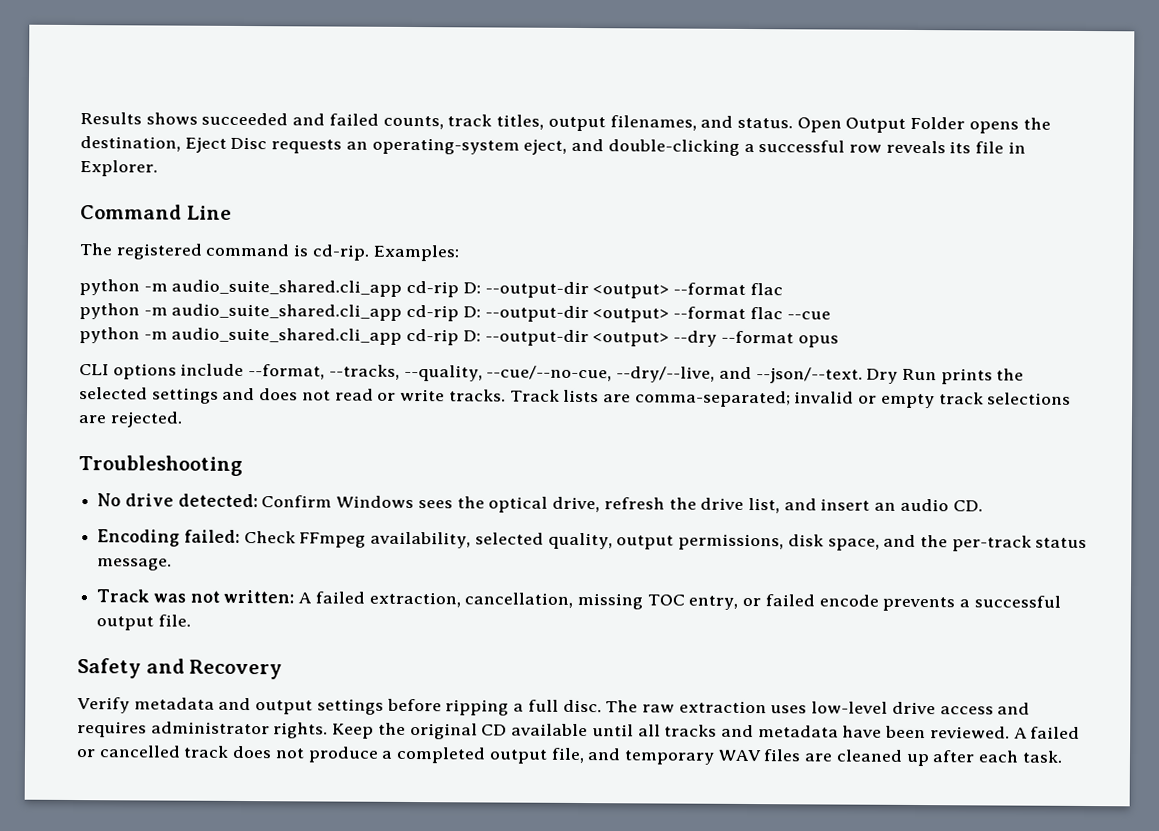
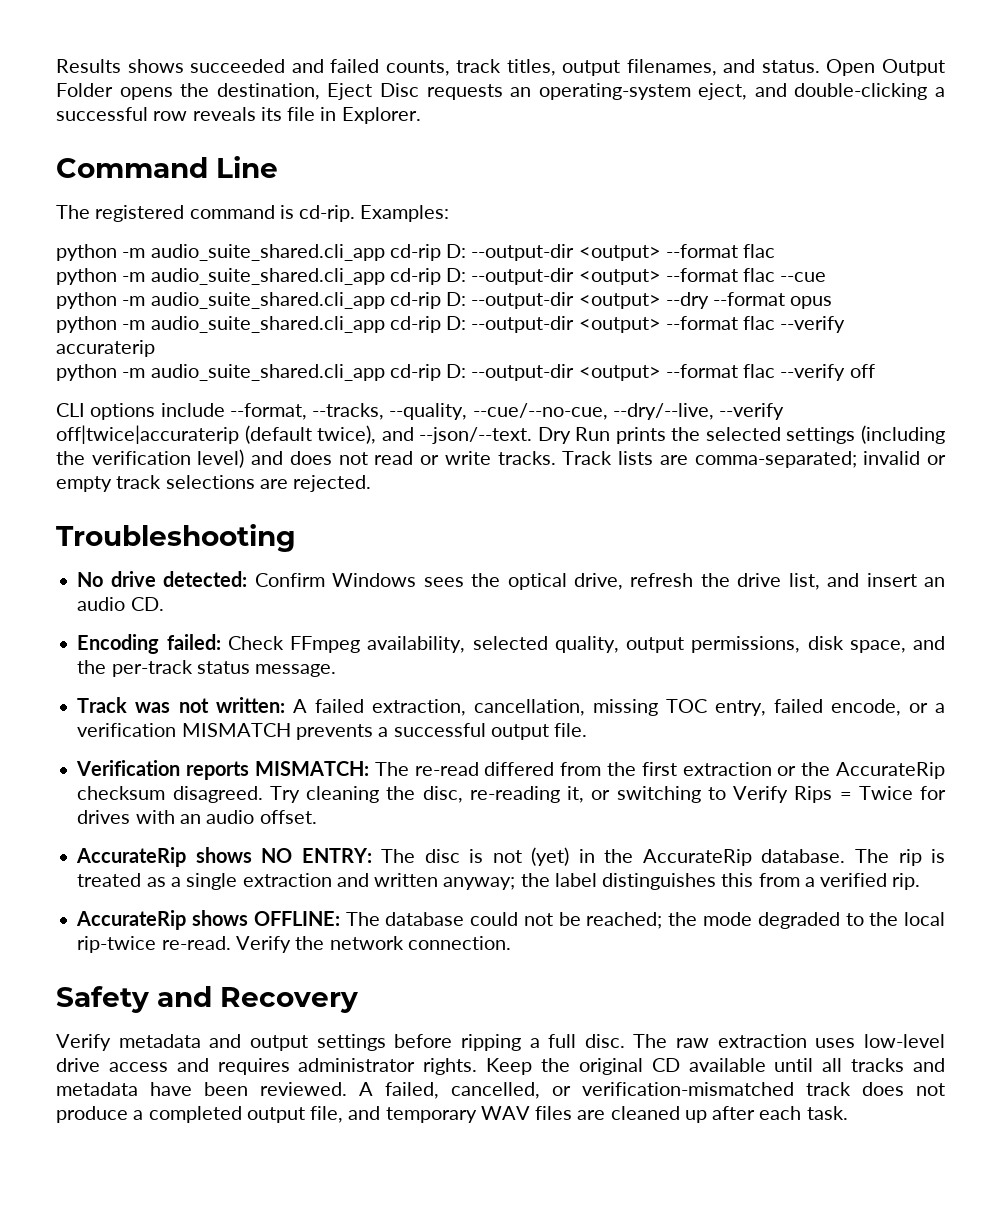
+ python -m audio_suite_shared.cli_app cd-rip D: --output-dir <output> --format flac --verify accuraterip
+ python -m audio_suite_shared.cli_app cd-rip D: --output-dir <output> --format flac --verify off
- CLI options include --format, --tracks, --quality, --cue/--no-cue, --dry/--live, and --json/--text.
+ CLI options include --format, --tracks, --quality, --cue/--no-cue, --dry/--live, --verify off|twice|accuraterip (default twice), and --json/--text.
- Dry Run prints the selected settings and does not read or write tracks.
+ Dry Run prints the selected settings (including the verification level) and does not read or write tracks.
- Track was not written: A failed extraction, cancellation, missing TOC entry, or failed encode prevents a successful output file.
+ Track was not written: A failed extraction, cancellation, missing TOC entry, failed encode, or a verification MISMATCH prevents a successful output file.
+ Verification reports MISMATCH: The re-read differed from the first extraction or the AccurateRip checksum disagreed. Try cleaning the disc, re-reading it, or switching to Verify Rips = Twice for drives with an audio offset.
+ AccurateRip shows NO ENTRY: The disc is not (yet) in the AccurateRip database. The rip is treated as a single extraction and written anyway; the label distinguishes this from a verified rip.
+ AccurateRip shows OFFLINE: The database could not be reached; the mode degraded to the local rip-twice re-read. Verify the network connection.
- A failed or cancelled track does not produce a completed output file, and temporary WAV files are cleaned up after each task.
+ A failed, cancelled, or verification-mismatched track does not produce a completed output file, and temporary WAV files are cleaned up after each task.

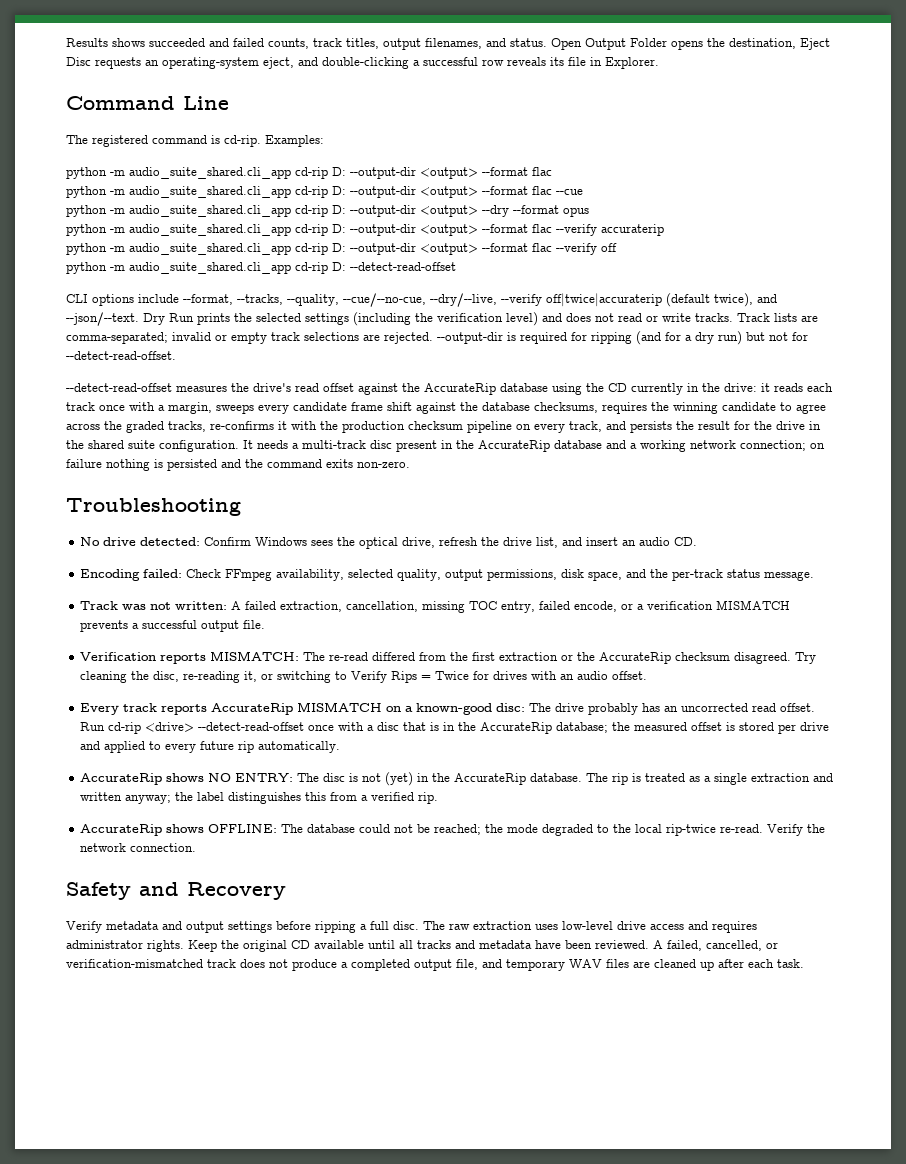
+ python -m audio_suite_shared.cli_app cd-rip D: --detect-read-offset
+ --output-dir is required for ripping (and for a dry run) but not for --detect-read-offset.
+ --detect-read-offset measures the drive's read offset against the AccurateRip database using the CD currently in the drive: it reads each track once with a margin, sweeps every candidate frame shift against the database checksums, requires the winning candidate to agree across the graded tracks, re-confirms it with the production checksum pipeline on every track, and persists the result for the drive in the shared suite configuration. It needs a multi-track disc present in the AccurateRip database and a working network connection; on failure nothing is persisted and the command exits non-zero.
+ Every track reports AccurateRip MISMATCH on a known-good disc: The drive probably has an uncorrected read offset. Run cd-rip <drive> --detect-read-offset once with a disc that is in the AccurateRip database; the measured offset is stored per drive and applied to every future rip automatically.

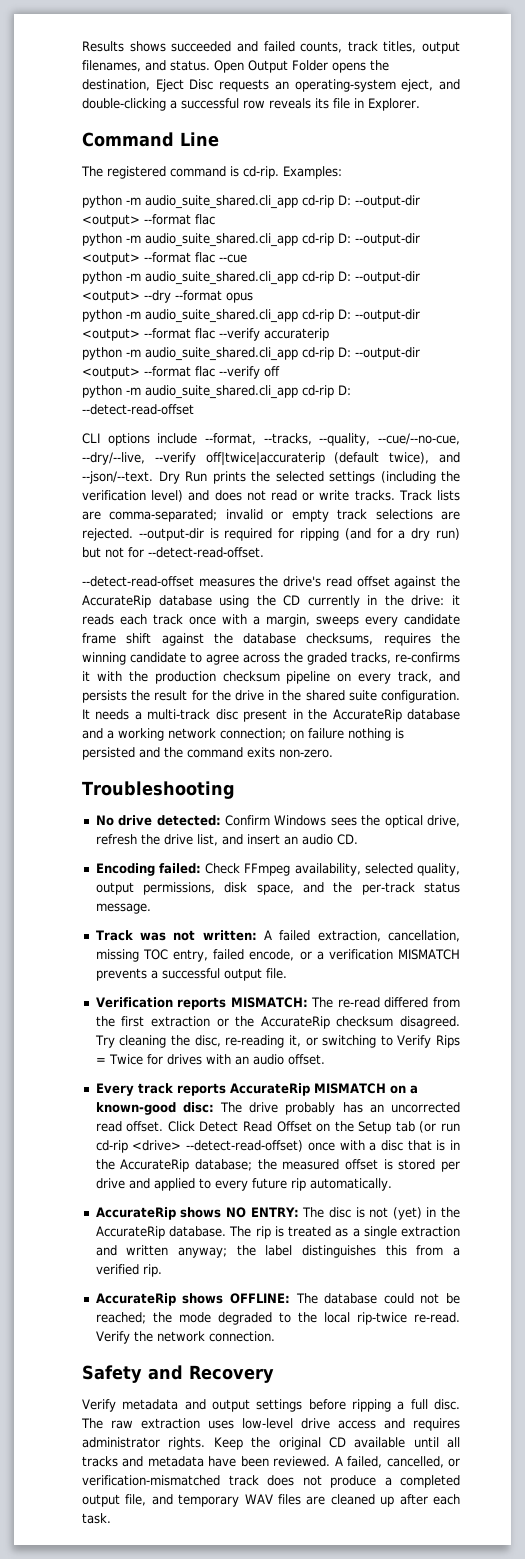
- Run cd-rip <drive> --detect-read-offset once with a disc that is in the AccurateRip database; the measured offset is stored per drive and applied to every future rip automatically.
+ Click Detect Read Offset on the Setup tab (or run cd-rip <drive> --detect-read-offset) once with a disc that is in the AccurateRip database; the measured offset is stored per drive and applied to every future rip automatically.

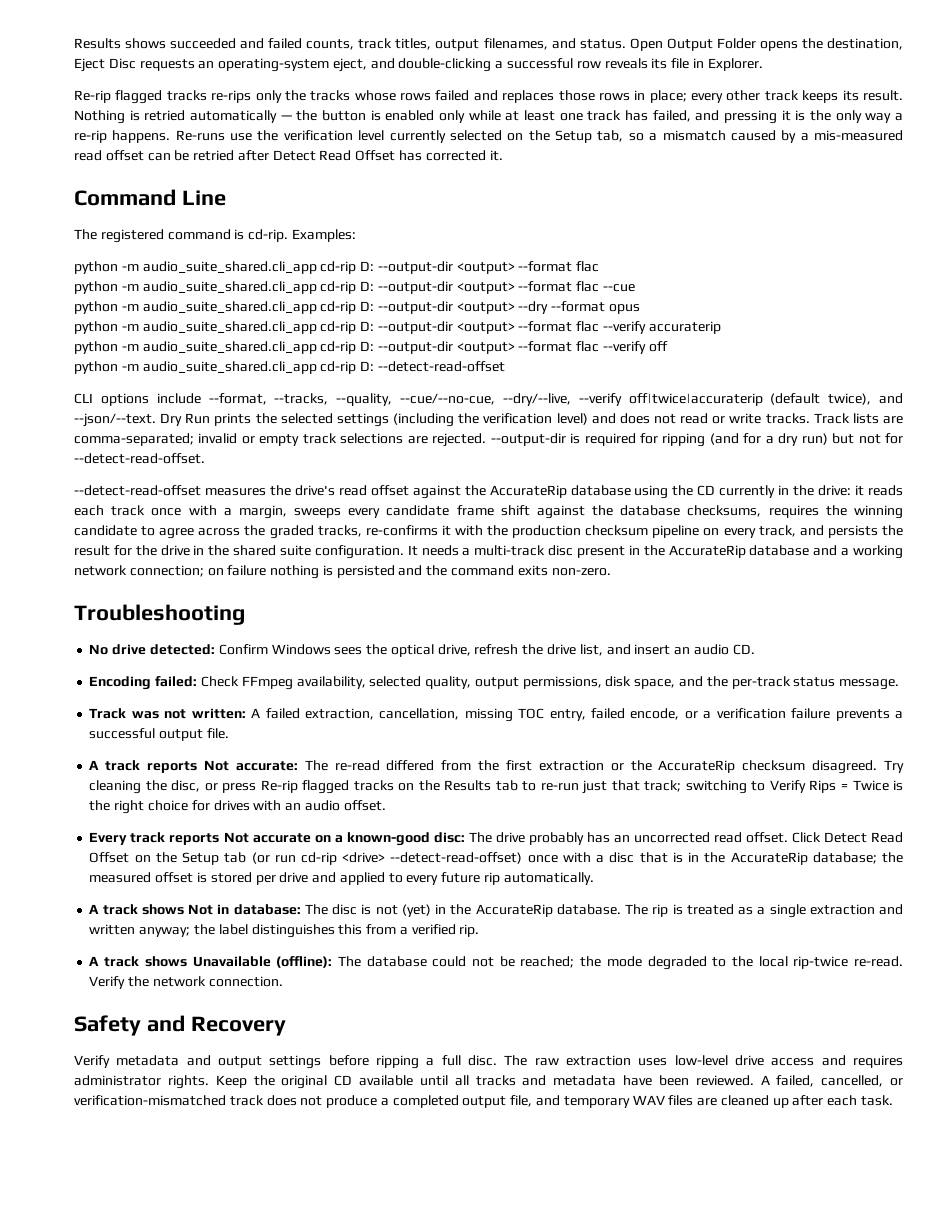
+ Re-rip flagged tracks re-rips only the tracks whose rows failed and replaces those rows in place; every other track keeps its result. Nothing is retried automatically — the button is enabled only while at least one track has failed, and pressing it is the only way a re-rip happens. Re-runs use the verification level currently selected on the Setup tab, so a mismatch caused by a mis-measured read offset can be retried after Detect Read Offset has corrected it.
- Track was not written: A failed extraction, cancellation, missing TOC entry, failed encode, or a verification MISMATCH prevents a successful output file.
+ Track was not written: A failed extraction, cancellation, missing TOC entry, failed encode, or a verification failure prevents a successful output file.
- Verification reports MISMATCH: The re-read differed from the first extraction or the AccurateRip checksum disagreed.
+ A track reports Not accurate: The re-read differed from the first extraction or the AccurateRip checksum disagreed.
- Try cleaning the disc, re-reading it, or switching to Verify Rips = Twice for drives with an audio offset.
+ Try cleaning the disc, or press Re-rip flagged tracks on the Results tab to re-run just that track; switching to Verify Rips = Twice is the right choice for drives with an audio offset.
- Every track reports AccurateRip MISMATCH on a known-good disc: The drive probably has an uncorrected read offset.
+ Every track reports Not accurate on a known-good disc: The drive probably has an uncorrected read offset.
- AccurateRip shows NO ENTRY: The disc is not (yet) in the AccurateRip database.
+ A track shows Not in database: The disc is not (yet) in the AccurateRip database.
- AccurateRip shows OFFLINE: The database could not be reached; the mode degraded to the local rip-twice re-read.
+ A track shows Unavailable (offline): The database could not be reached; the mode degraded to the local rip-twice re-read.

